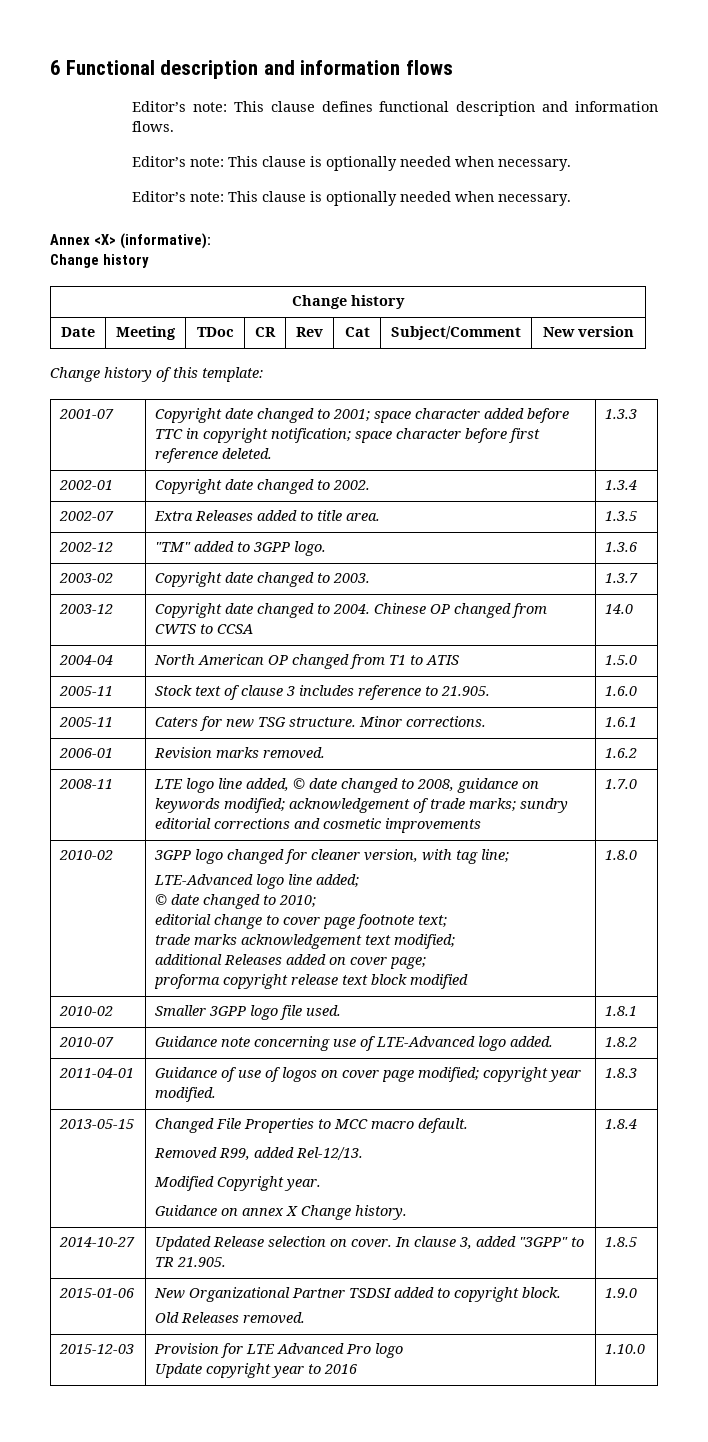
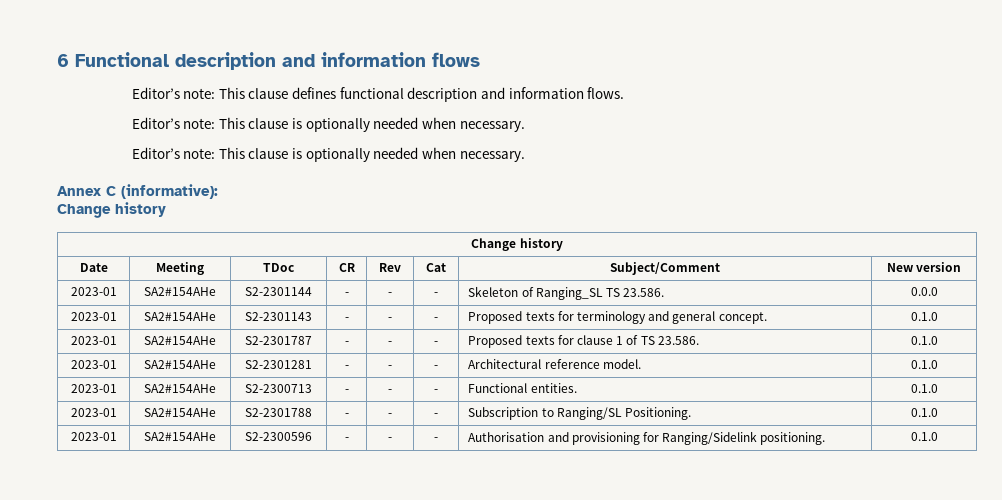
- Annex <X> (informative):
+ Annex C (informative):
- Change history of this template:
- 2001-07 | Copyright date changed to 2001; space character added before TTC in copyright notification; space character before first reference deleted. | 1.3.3
- 2002-01 | Copyright date changed to 2002. | 1.3.4
- 2002-07 | Extra Releases added to title area. | 1.3.5
- 2002-12 | "TM" added to 3GPP logo. | 1.3.6
- 2003-02 | Copyright date changed to 2003. | 1.3.7
- 2003-12 | Copyright date changed to 2004. Chinese OP changed from CWTS to CCSA | 14.0
- 2004-04 | North American OP changed from T1 to ATIS | 1.5.0
- 2005-11 | Stock text of clause 3 includes reference to 21.905. | 1.6.0
- 2005-11 | Caters for new TSG structure. Minor corrections. | 1.6.1
- 2006-01 | Revision marks removed. | 1.6.2
- 2008-11 | LTE logo line added, © date changed to 2008, guidance on keywords modified; acknowledgement of trade marks; sundry editorial corrections and cosmetic improvements | 1.7.0
- 2010-02 | 3GPP logo changed for cleaner version, with tag line;
- LTE-Advanced logo line added;
- © date changed to 2010;
- editorial change to cover page footnote text;
- trade marks acknowledgement text modified;
- additional Releases added on cover page;
- proforma copyright release text block modified | 1.8.0
- 2010-02 | Smaller 3GPP logo file used. | 1.8.1
- 2010-07 | Guidance note concerning use of LTE-Advanced logo added. | 1.8.2
- 2011-04-01 | Guidance of use of logos on cover page modified; copyright year modified. | 1.8.3
- 2013-05-15 | Changed File Properties to MCC macro default.
- Removed R99, added Rel-12/13.
- Modified Copyright year.
- Guidance on annex X Change history. | 1.8.4
- 2014-10-27 | Updated Release selection on cover. In clause 3, added "3GPP" to TR 21.905. | 1.8.5
- 2015-01-06 | New Organizational Partner TSDSI added to copyright block.
- Old Releases removed. | 1.9.0
- 2015-12-03 | Provision for LTE Advanced Pro logo
- Update copyright year to 2016 | 1.10.0
+ 2023-01 | SA2#154AHe | S2-2301144 | - | - | - | Skeleton of Ranging_SL TS 23.586. | 0.0.0
+ 2023-01 | SA2#154AHe | S2-2301143 | - | - | - | Proposed texts for terminology and general concept. | 0.1.0
+ 2023-01 | SA2#154AHe | S2-2301787 | - | - | - | Proposed texts for clause 1 of TS 23.586. | 0.1.0
+ 2023-01 | SA2#154AHe | S2-2301281 | - | - | - | Architectural reference model. | 0.1.0
+ 2023-01 | SA2#154AHe | S2-2300713 | - | - | - | Functional entities. | 0.1.0
+ 2023-01 | SA2#154AHe | S2-2301788 | - | - | - | Subscription to Ranging/SL Positioning. | 0.1.0
+ 2023-01 | SA2#154AHe | S2-2300596 | - | - | - | Authorisation and provisioning for Ranging/Sidelink positioning. | 0.1.0

